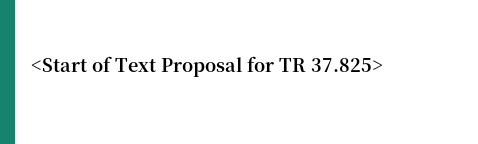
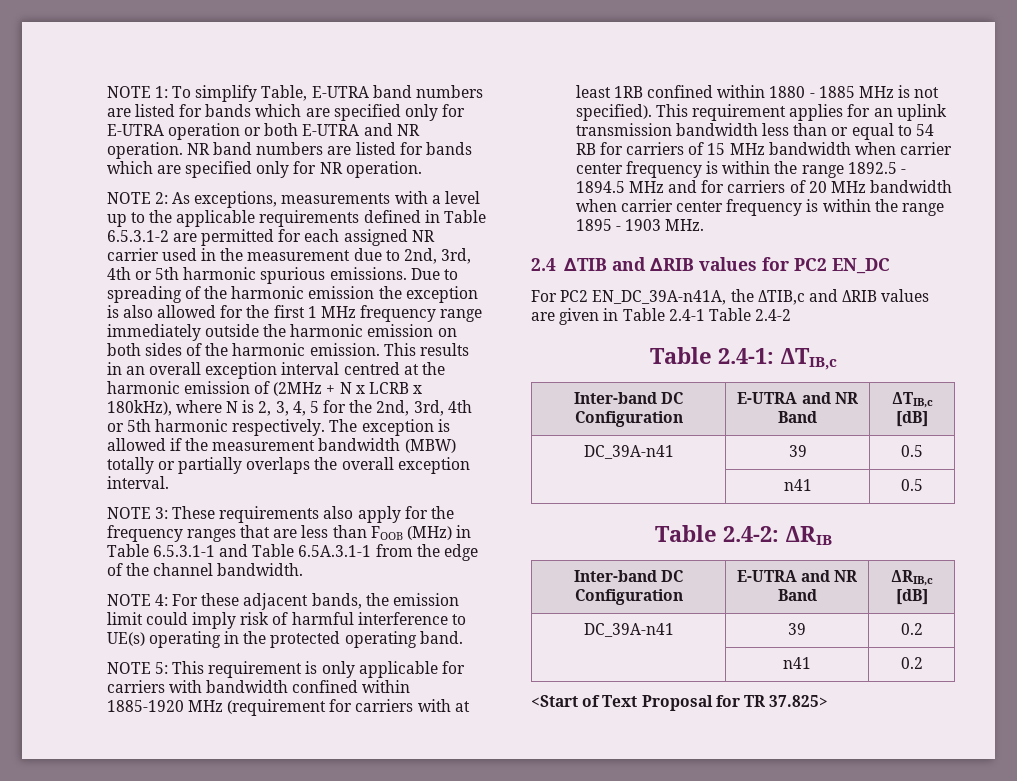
+ NOTE 1: To simplify Table, E-UTRA band numbers are listed for bands which are specified only for E-UTRA operation or both E-UTRA and NR operation. NR band numbers are listed for bands which are specified only for NR operation.
+ NOTE 2: As exceptions, measurements with a level up to the applicable requirements defined in Table 6.5.3.1-2 are permitted for each assigned NR carrier used in the measurement due to 2nd, 3rd, 4th or 5th harmonic spurious emissions. Due to spreading of the harmonic emission the exception is also allowed for the first 1 MHz frequency range immediately outside the harmonic emission on both sides of the harmonic emission. This results in an overall exception interval centred at the harmonic emission of (2MHz + N x LCRB x 180kHz), where N is 2, 3, 4, 5 for the 2nd, 3rd, 4th or 5th harmonic respectively. The exception is allowed if the measurement bandwidth (MBW) totally or partially overlaps the overall exception interval.
+ NOTE 3: These requirements also apply for the frequency ranges that are less than FOOB (MHz) in Table 6.5.3.1-1 and Table 6.5A.3.1-1 from the edge of the channel bandwidth.
+ NOTE 4: For these adjacent bands, the emission limit could imply risk of harmful interference to UE(s) operating in the protected operating band.
+ NOTE 5: This requirement is only applicable for carriers with bandwidth confined within 1885-1920 MHz (requirement for carriers with at least 1RB confined within 1880 - 1885 MHz is not specified). This requirement applies for an uplink transmission bandwidth less than or equal to 54 RB for carriers of 15 MHz bandwidth when carrier center frequency is within the range 1892.5 - 1894.5 MHz and for carriers of 20 MHz bandwidth when carrier center frequency is within the range 1895 - 1903 MHz.
+ 2.4 ∆TIB and ∆RIB values for PC2 EN_DC
+ For PC2 EN_DC_39A-n41A, the ΔTIB,c and ΔRIB values are given in Table 2.4-1 Table 2.4-2
+ Table 2.4-1: ΔTIB,c
+ Inter-band DC Configuration | E-UTRA and NR Band | ΔTIB,c [dB]
+ DC_39A-n41 | 39 | 0.5
+ | n41 | 0.5
+ Table 2.4-2: ΔRIB
+ Inter-band DC Configuration | E-UTRA and NR Band | ΔRIB,c [dB]
+ DC_39A-n41 | 39 | 0.2
+ | n41 | 0.2

